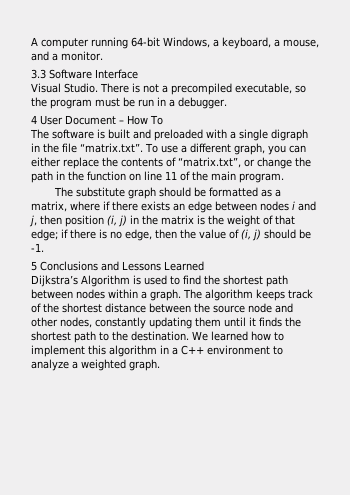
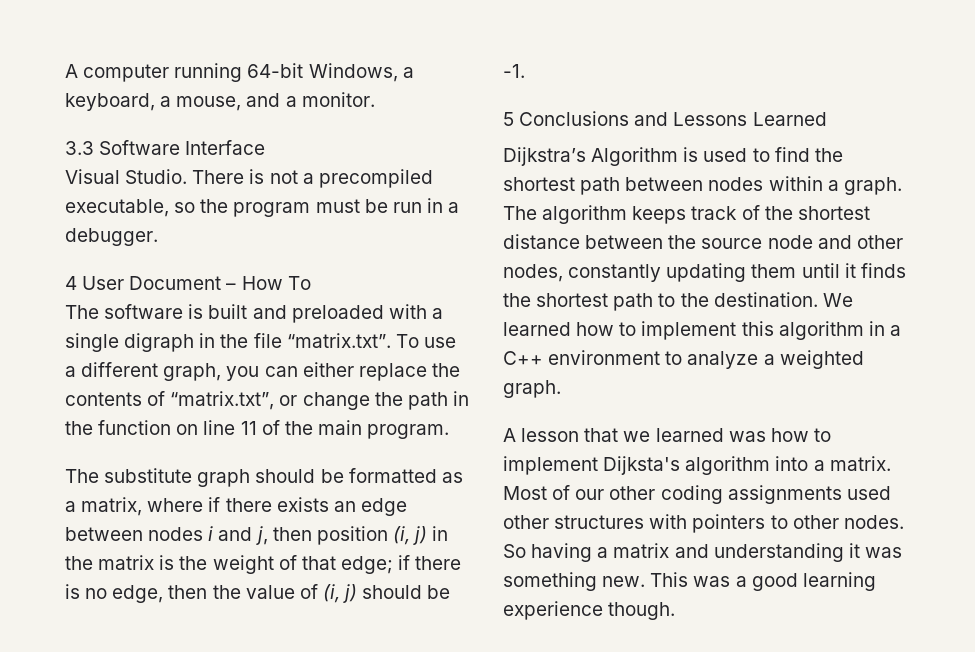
+ A lesson that we learned was how to implement Dijksta's algorithm into a matrix. Most of our other coding assignments used other structures with pointers to other nodes. So having a matrix and understanding it was something new. This was a good learning experience though.

